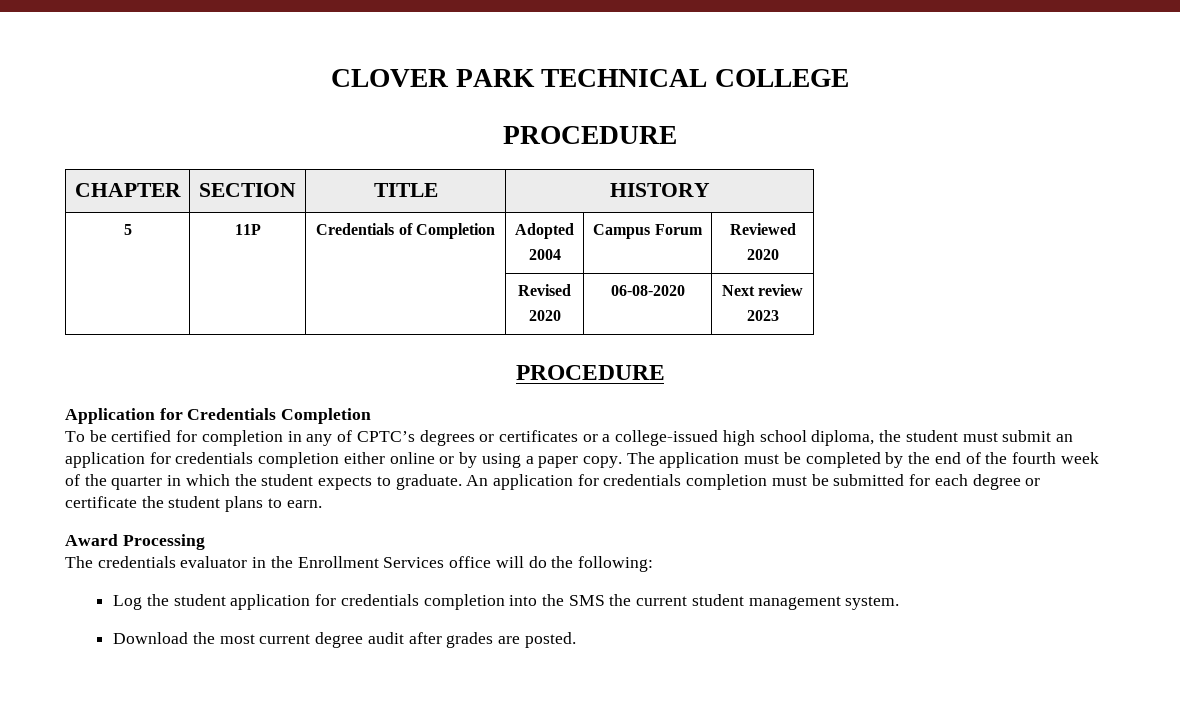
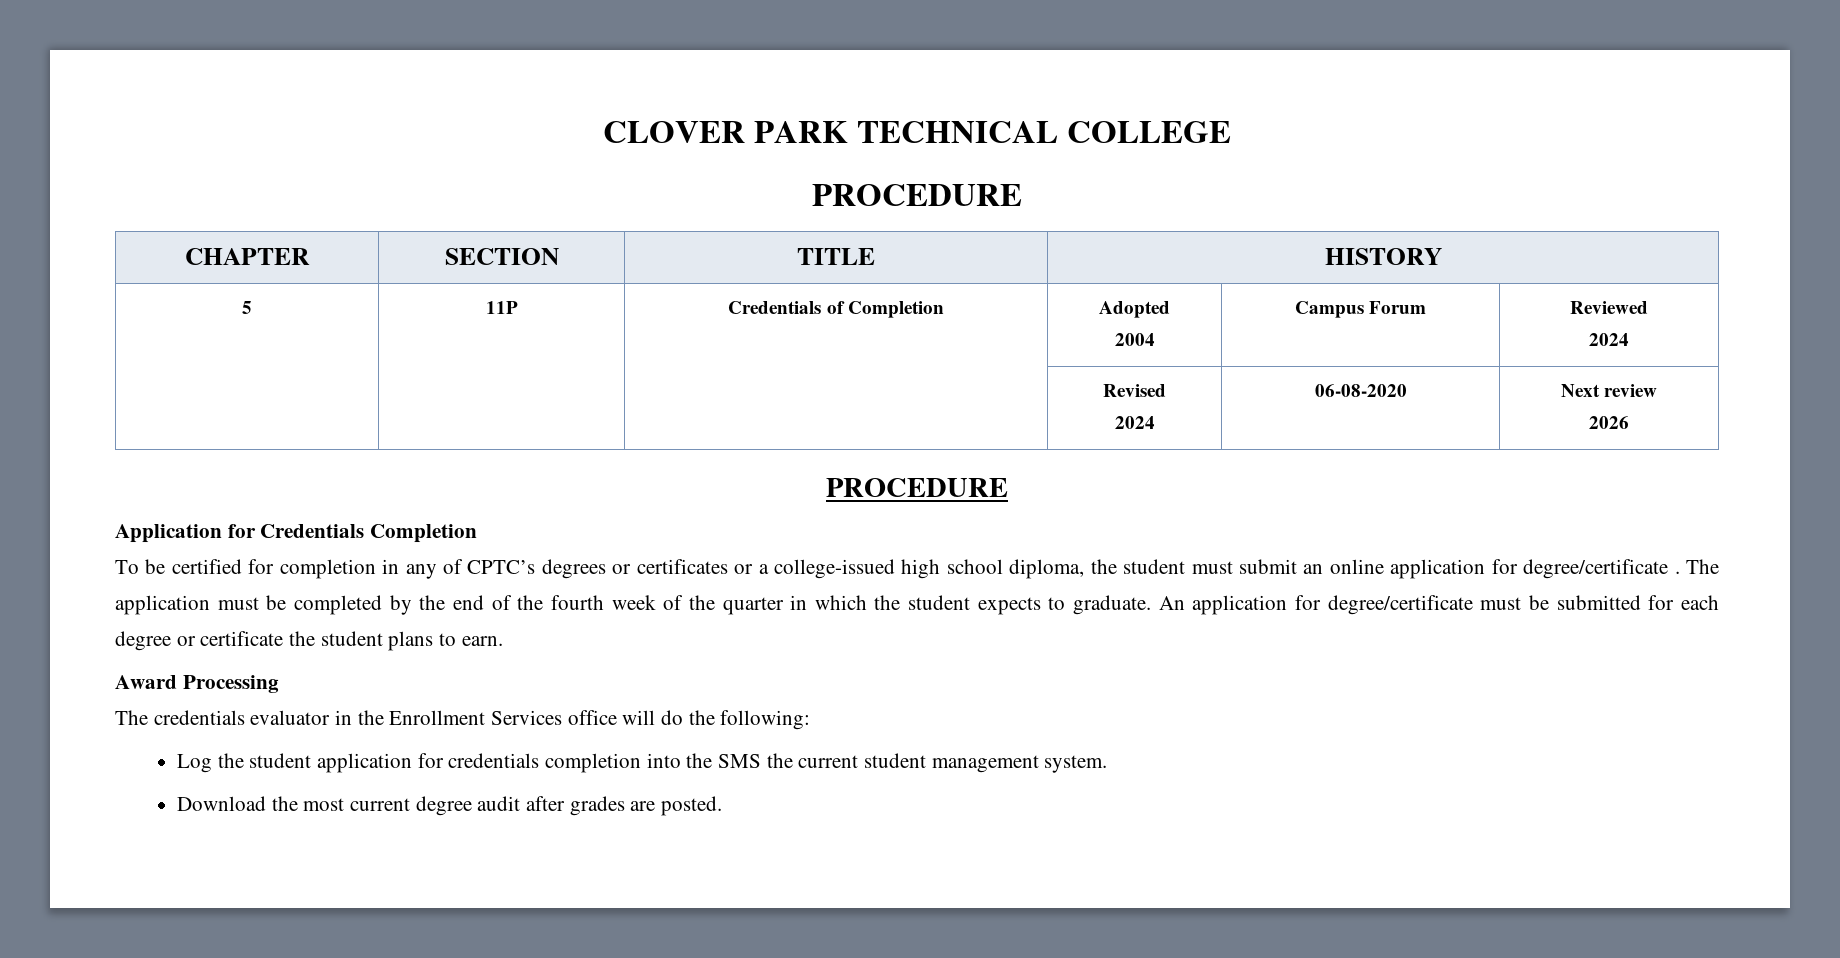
  5 | 11P | Credentials of Completion | Adopted
  2004 | Campus Forum | Reviewed
- 2020
+ 2024
  | | | Revised
- 2020 | 06-08-2020 | Next review
- 2023
+ 2024 | 06-08-2020 | Next review
+ 2026
- To be certified for completion in any of CPTC’s degrees or certificates or a college-issued high school diploma, the student must submit an application for credentials completion either online or by using a paper copy.
+ To be certified for completion in any of CPTC’s degrees or certificates or a college-issued high school diploma, the student must submit an online application for degree/certificate .
- An application for credentials completion must be submitted for each degree or certificate the student plans to earn.
+ An application for degree/certificate must be submitted for each degree or certificate the student plans to earn.

